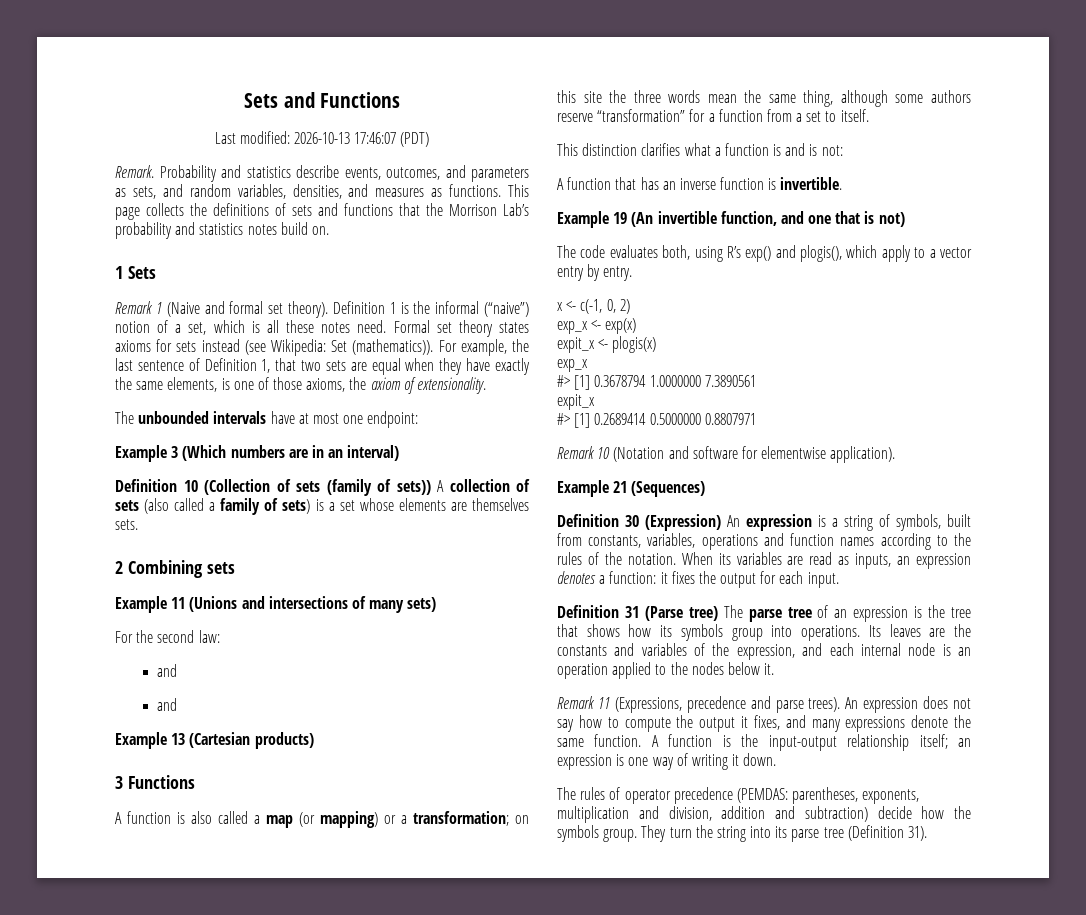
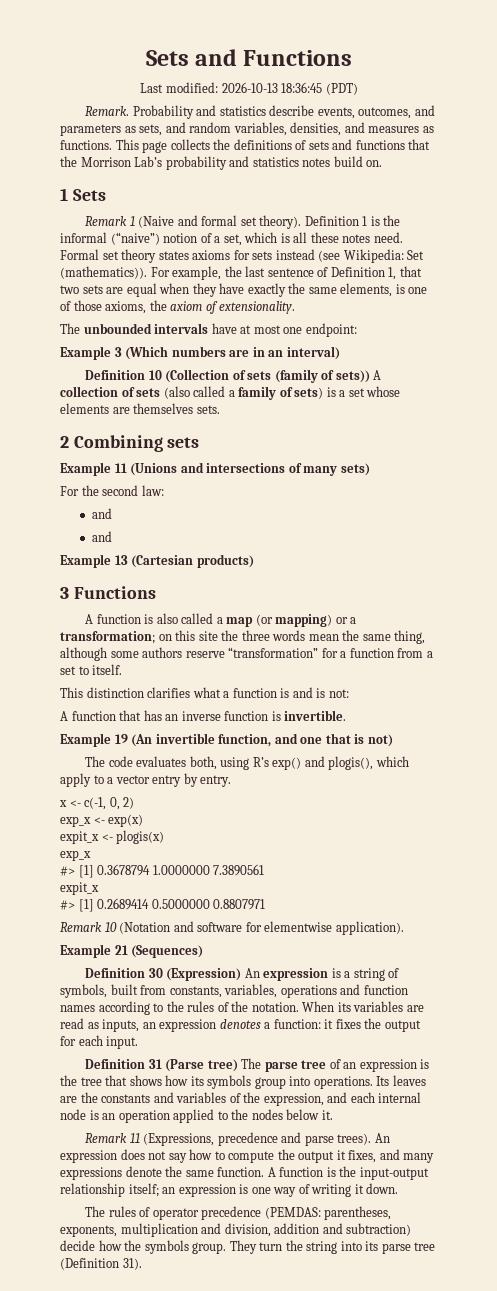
- Last modified: 2026-10-13 17:46:07 (PDT)
+ Last modified: 2026-10-13 18:36:45 (PDT)

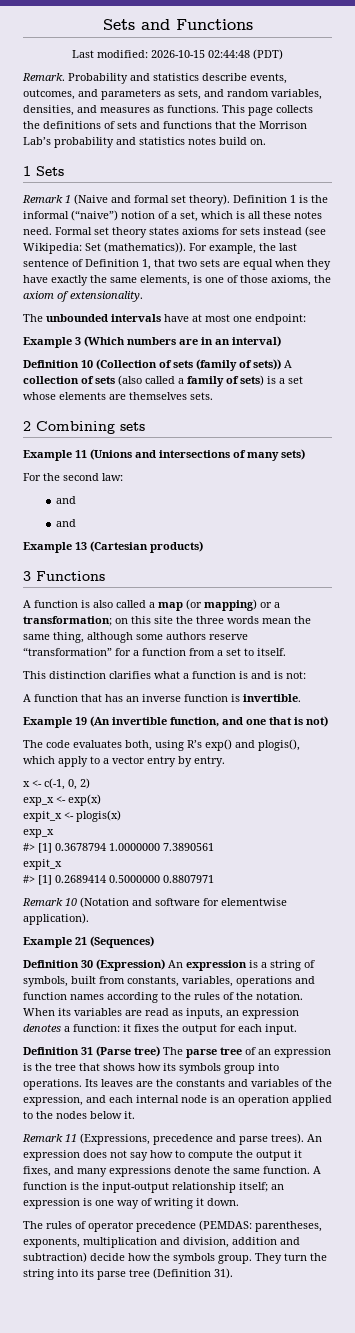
- Last modified: 2026-10-13 18:36:45 (PDT)
+ Last modified: 2026-10-15 02:44:48 (PDT)

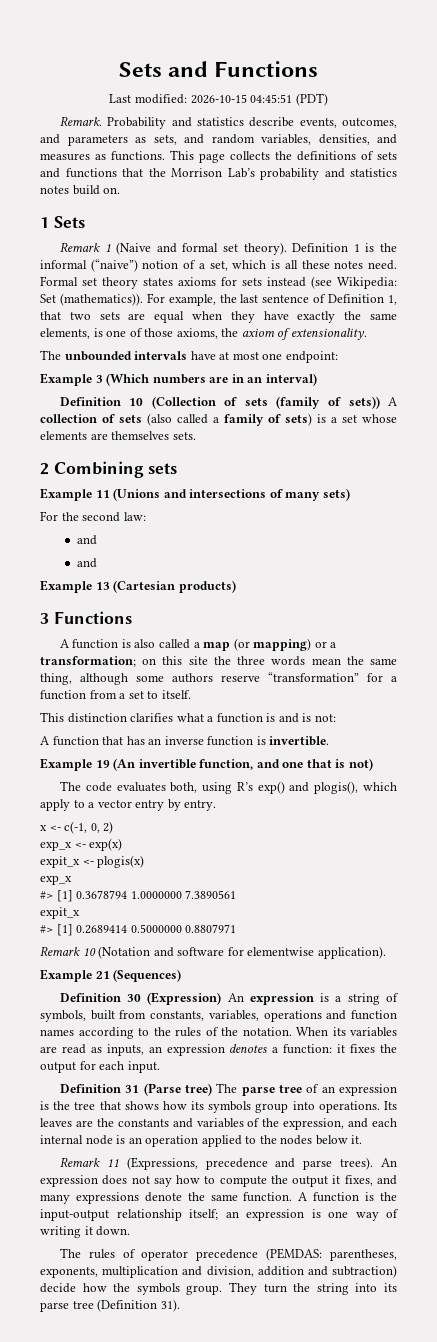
- Last modified: 2026-10-15 02:44:48 (PDT)
+ Last modified: 2026-10-15 04:45:51 (PDT)

